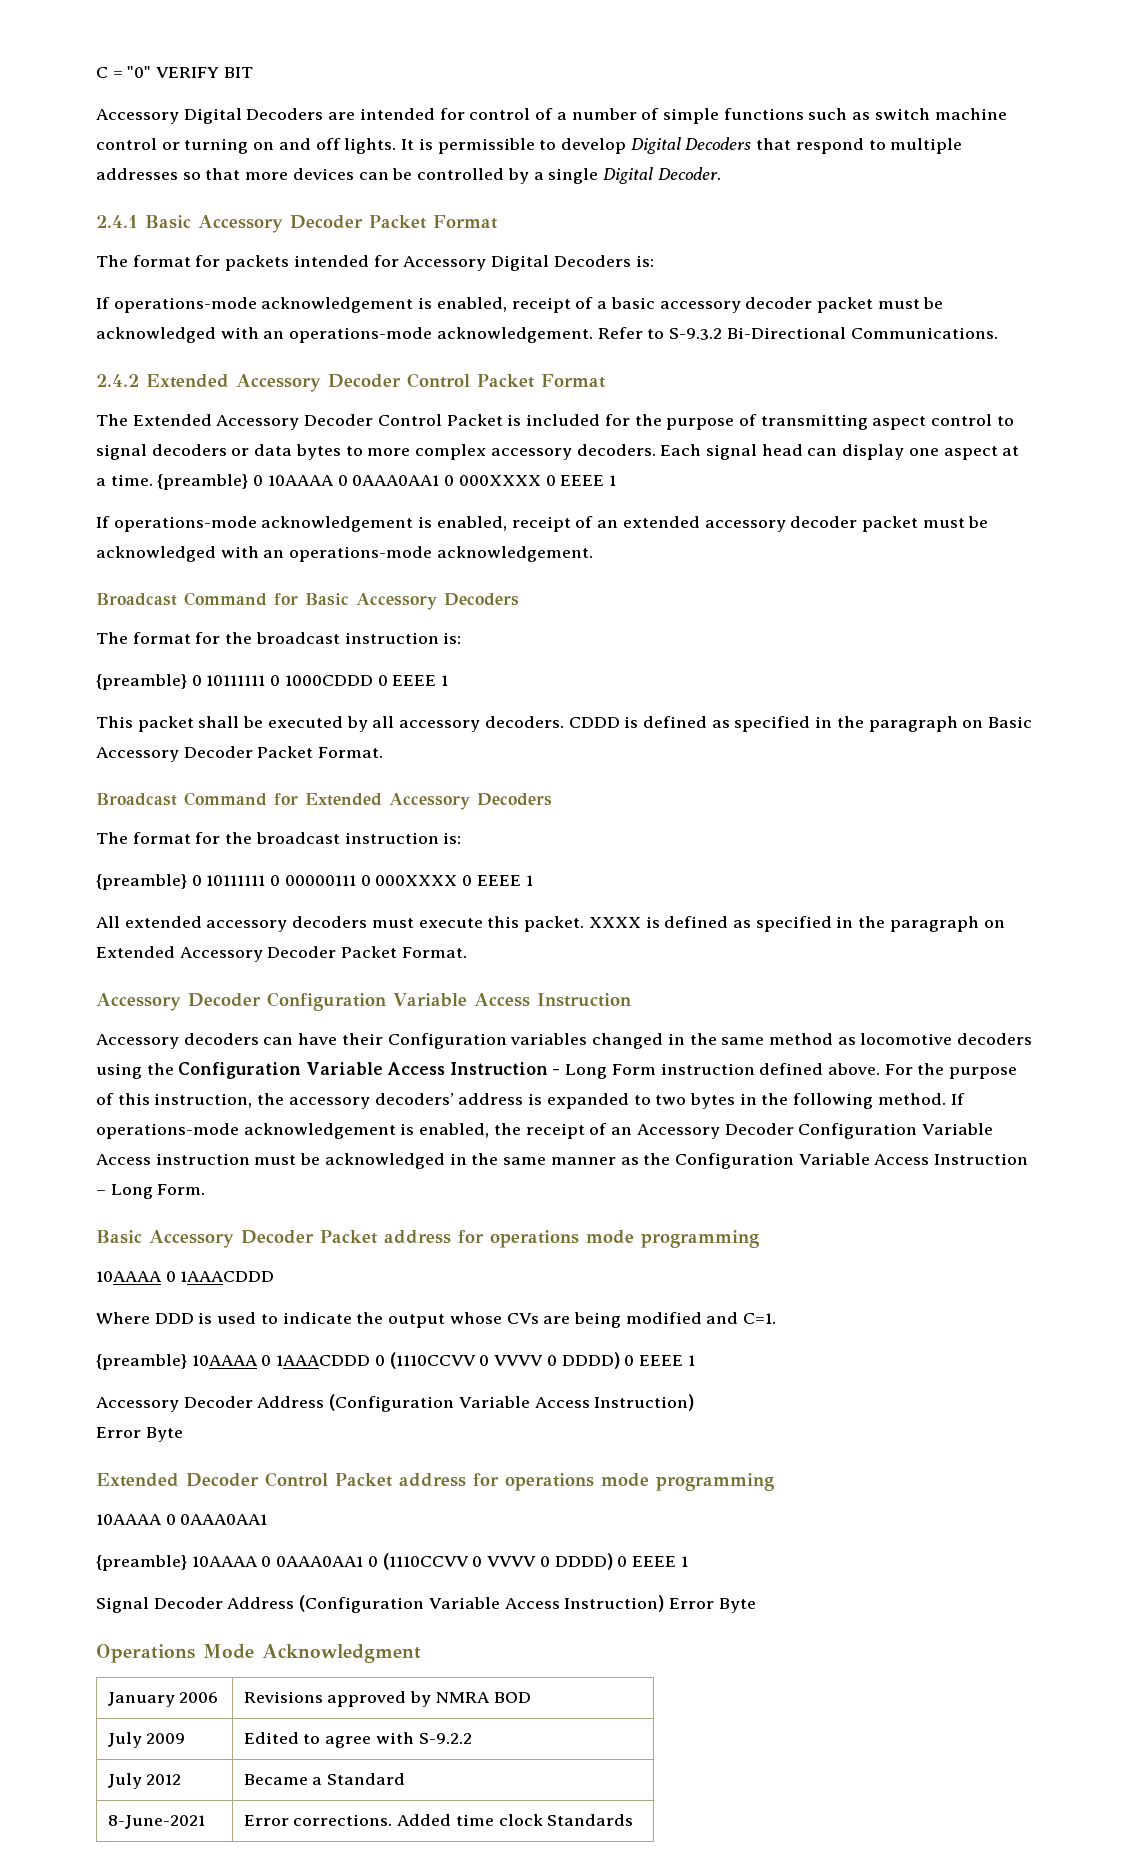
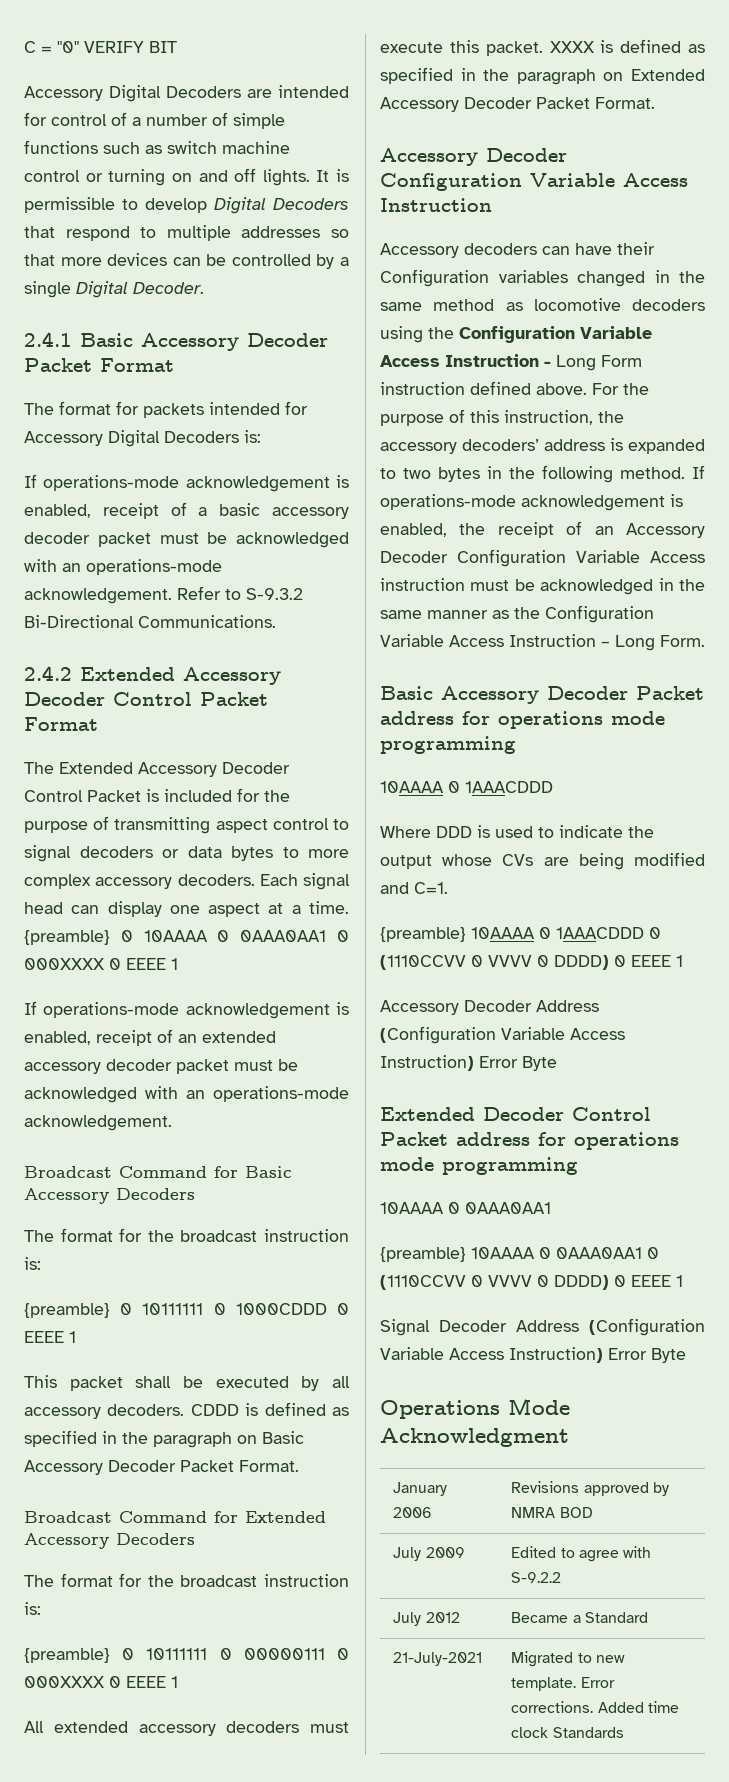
- Accessory Decoder Address (Configuration Variable Access Instruction)
- Error Byte
+ Accessory Decoder Address (Configuration Variable Access Instruction) Error Byte
- 8-June-2021 | Error corrections. Added time clock Standards
+ 21-July-2021 | Migrated to new template. Error corrections. Added time clock Standards

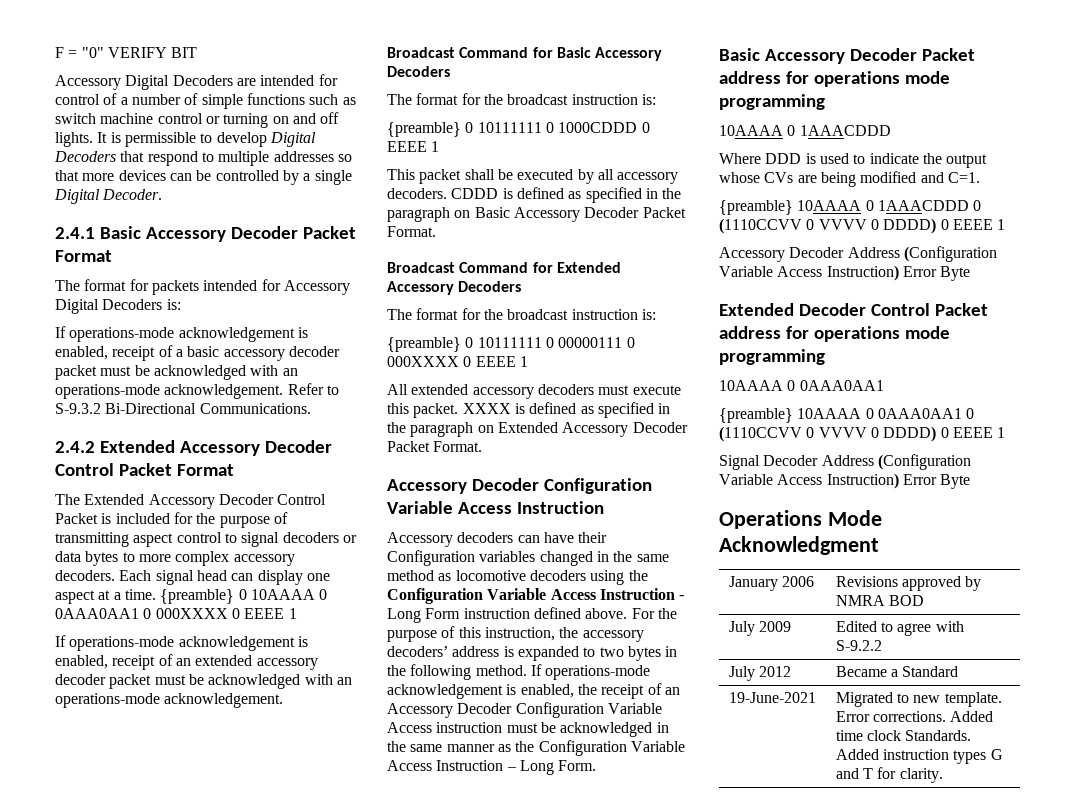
- C = "0" VERIFY BIT
+ F = "0" VERIFY BIT
- 21-July-2021 | Migrated to new template. Error corrections. Added time clock Standards
+ 19-June-2021 | Migrated to new template. Error corrections. Added time clock Standards. Added instruction types G and T for clarity.

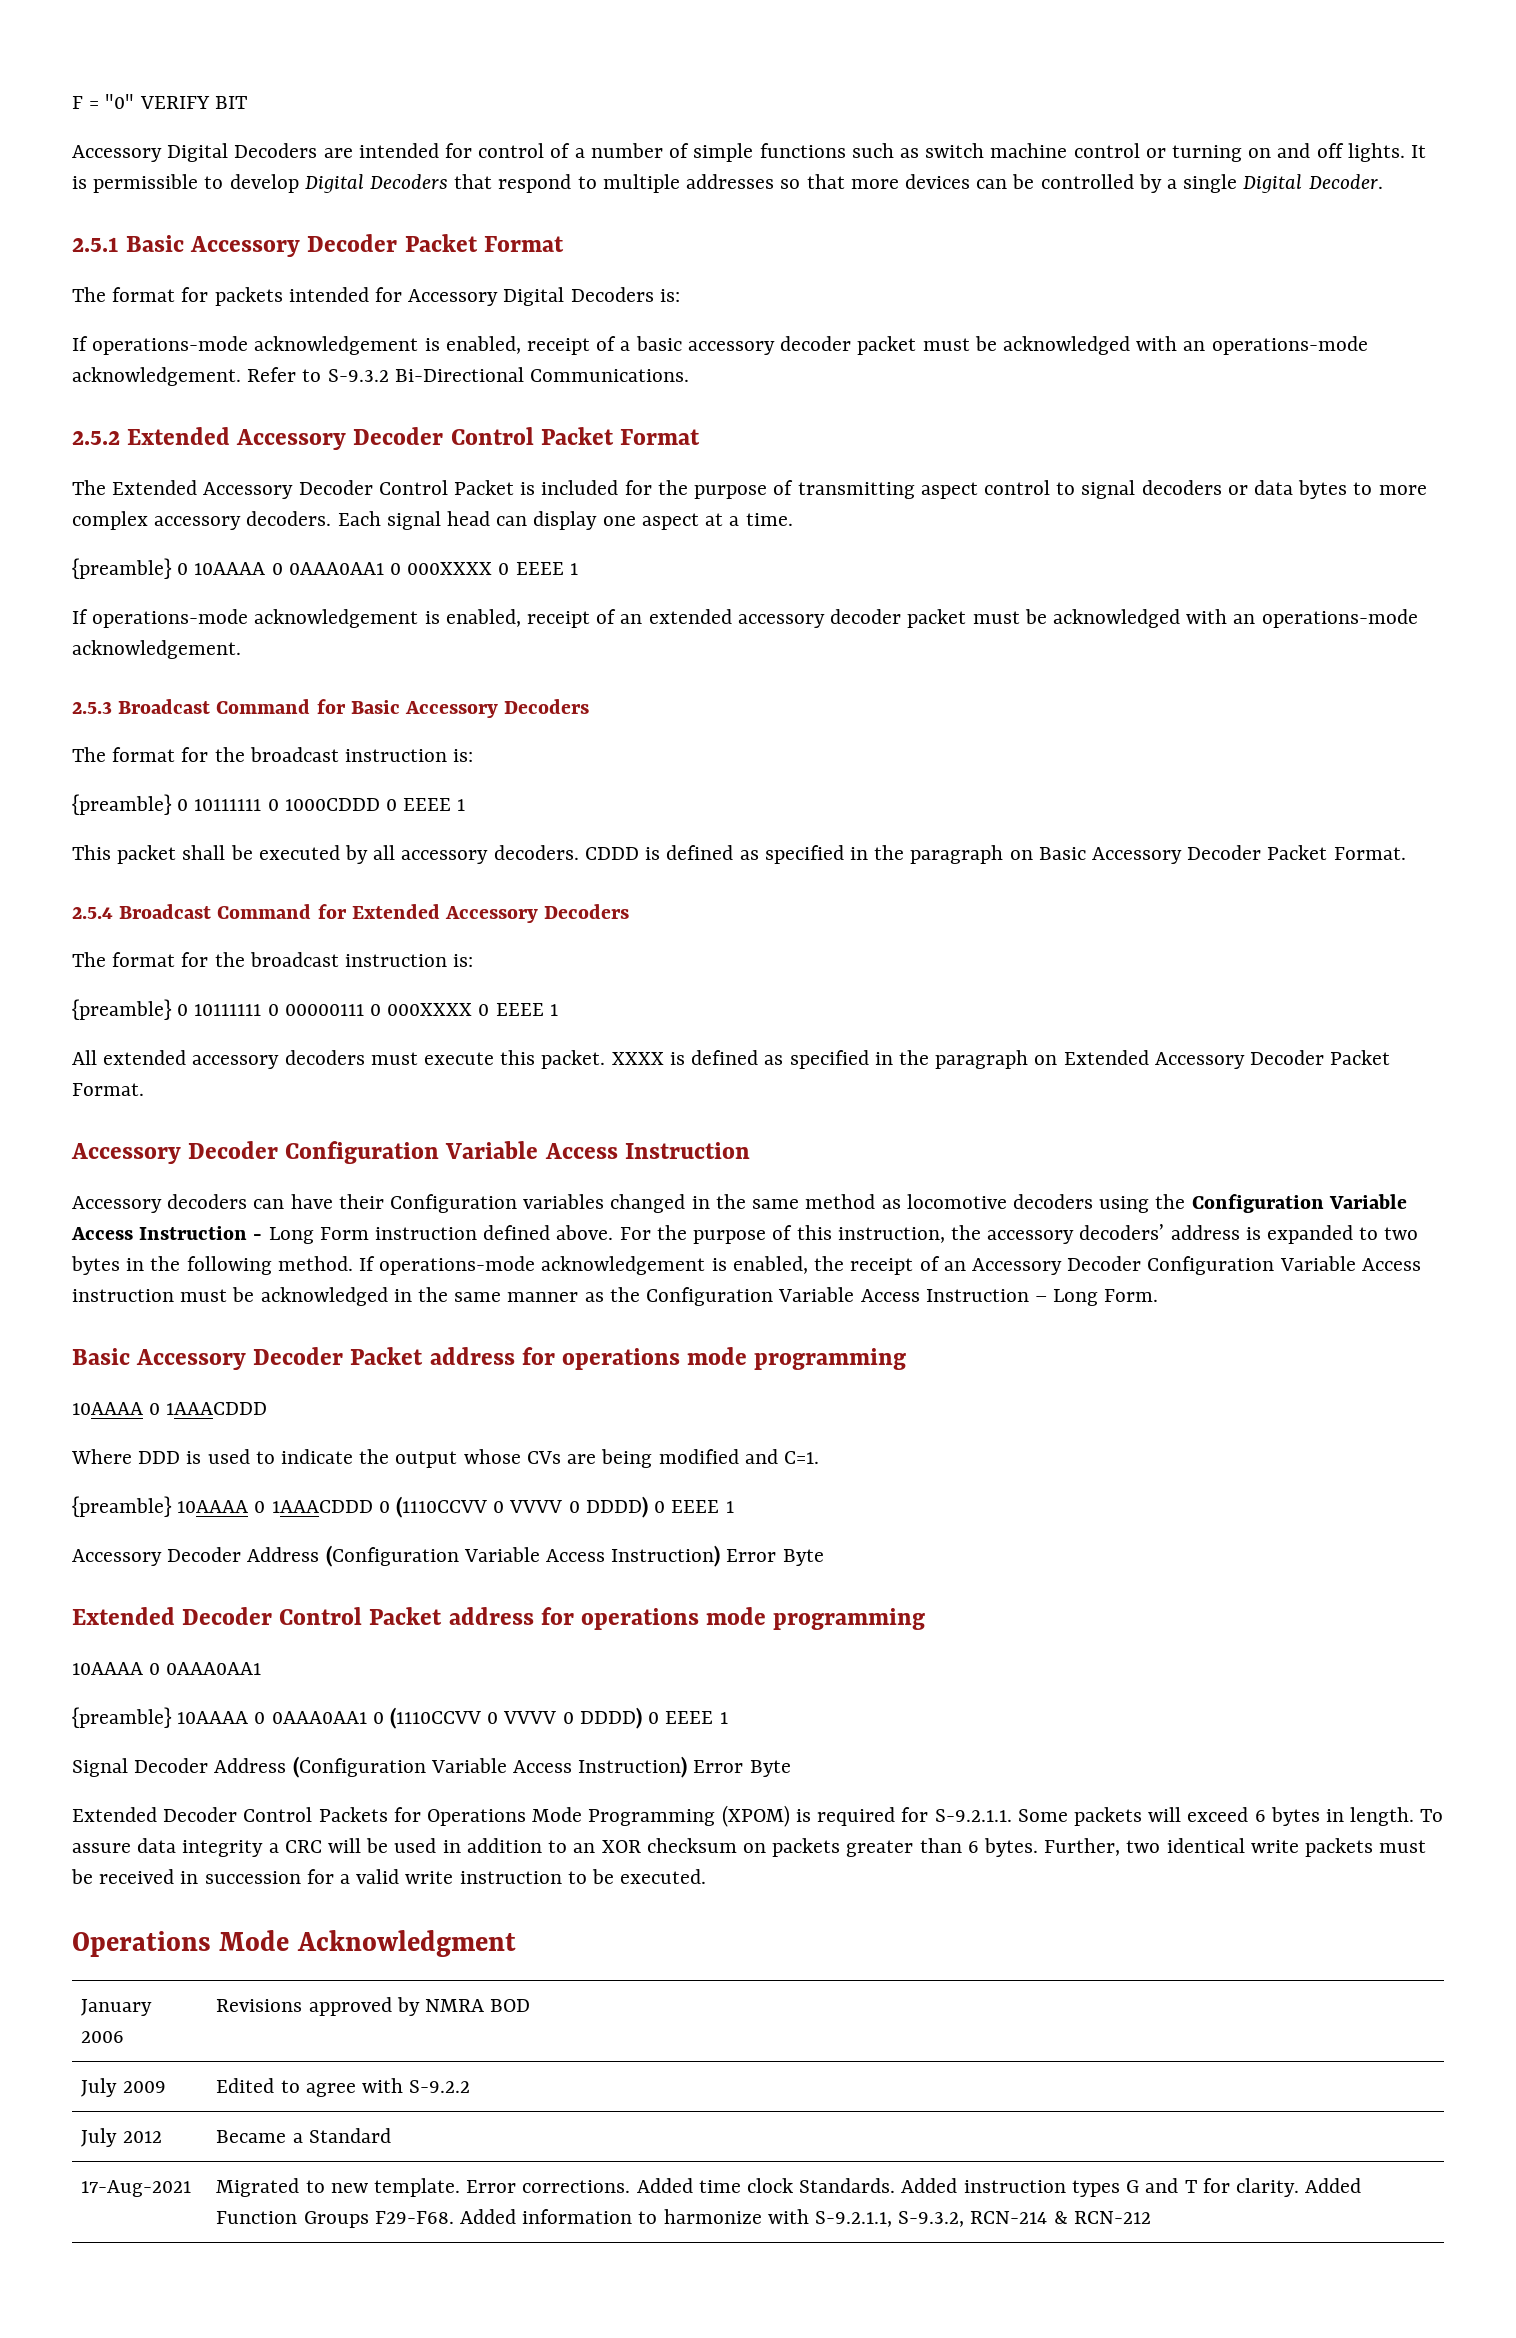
- 2.4.1 Basic Accessory Decoder Packet Format
+ 2.5.1 Basic Accessory Decoder Packet Format
- 2.4.2 Extended Accessory Decoder Control Packet Format
+ 2.5.2 Extended Accessory Decoder Control Packet Format
- Each signal head can display one aspect at a time. {preamble} 0 10AAAA 0 0AAA0AA1 0 000XXXX 0 EEEE 1
+ Each signal head can display one aspect at a time.
+ {preamble} 0 10AAAA 0 0AAA0AA1 0 000XXXX 0 EEEE 1
- Broadcast Command for Basic Accessory Decoders
+ 2.5.3 Broadcast Command for Basic Accessory Decoders
- Broadcast Command for Extended Accessory Decoders
+ 2.5.4 Broadcast Command for Extended Accessory Decoders
+ Extended Decoder Control Packets for Operations Mode Programming (XPOM) is required for S-9.2.1.1. Some packets will exceed 6 bytes in length. To assure data integrity a CRC will be used in addition to an XOR checksum on packets greater than 6 bytes. Further, two identical write packets must be received in succession for a valid write instruction to be executed.
- 19-June-2021 | Migrated to new template. Error corrections. Added time clock Standards. Added instruction types G and T for clarity.
+ 17-Aug-2021 | Migrated to new template. Error corrections. Added time clock Standards. Added instruction types G and T for clarity. Added Function Groups F29-F68. Added information to harmonize with S-9.2.1.1, S-9.3.2, RCN-214 & RCN-212

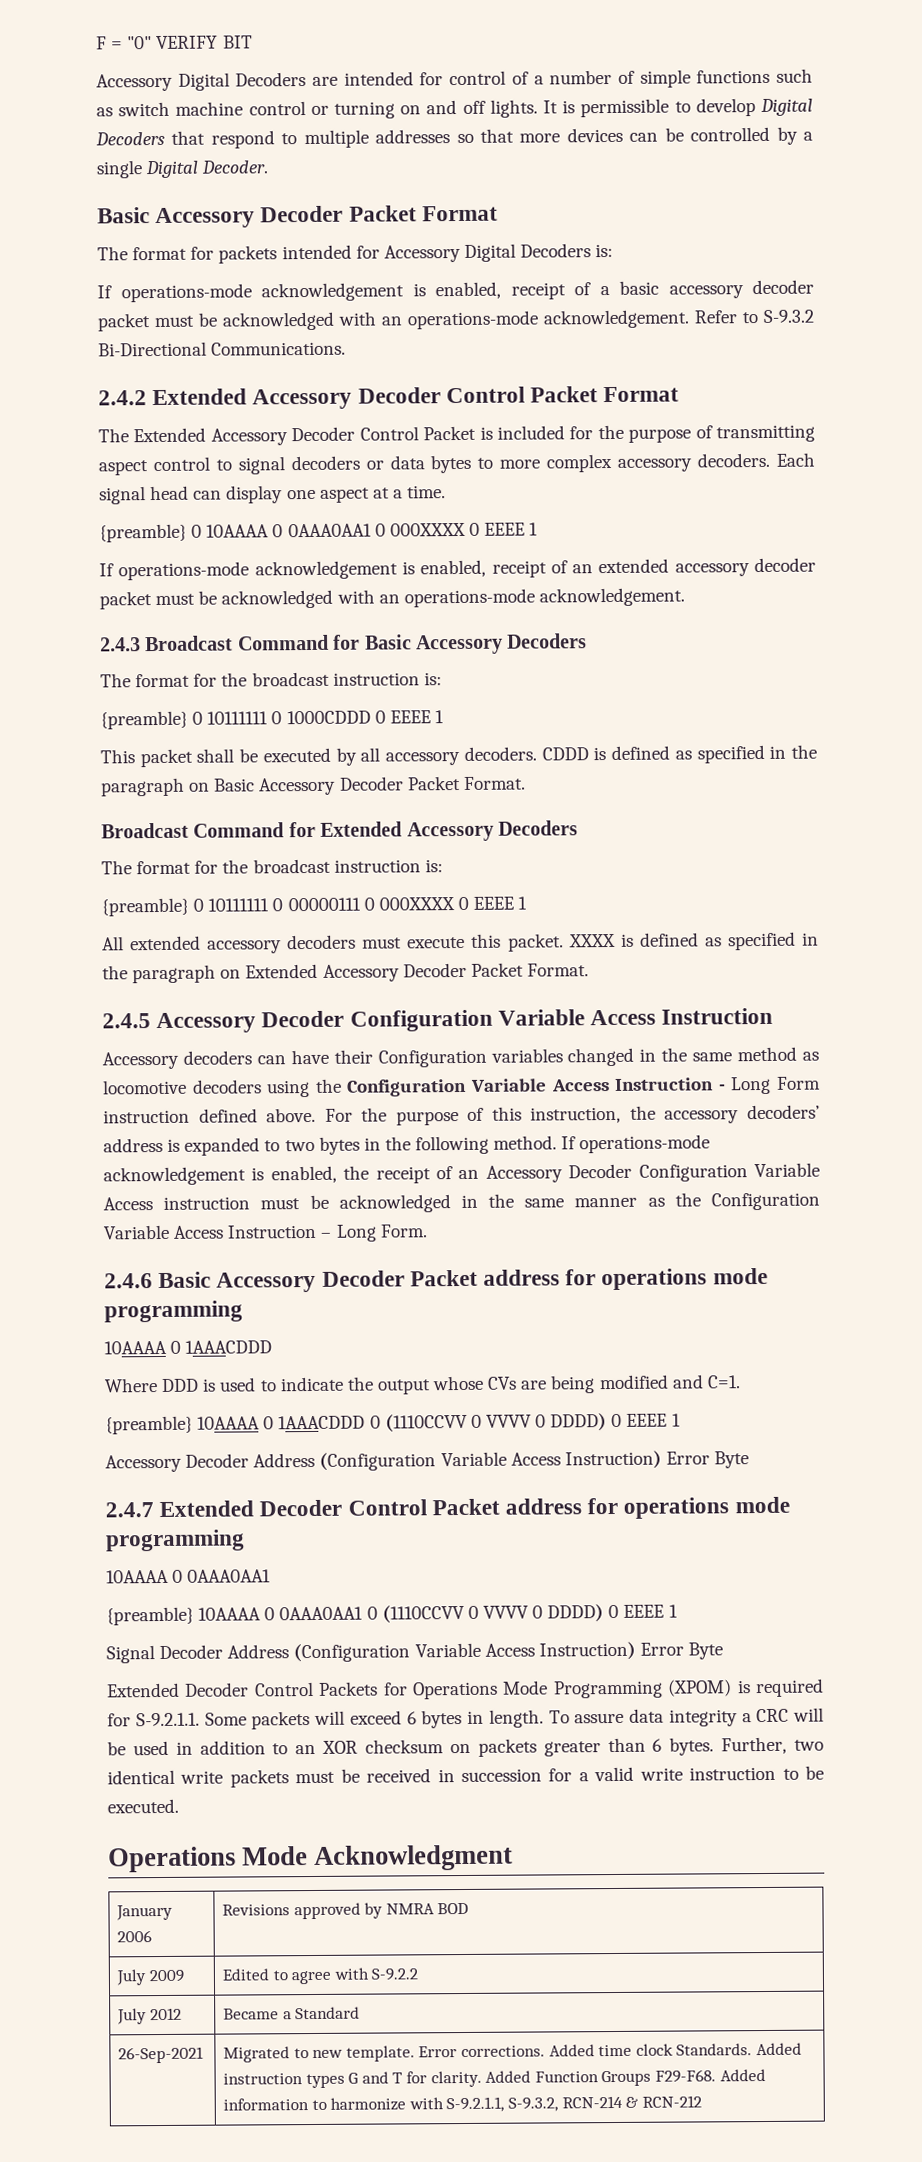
- 2.5.1 Basic Accessory Decoder Packet Format
+ Basic Accessory Decoder Packet Format
- 2.5.2 Extended Accessory Decoder Control Packet Format
+ 2.4.2 Extended Accessory Decoder Control Packet Format
- 2.5.3 Broadcast Command for Basic Accessory Decoders
+ 2.4.3 Broadcast Command for Basic Accessory Decoders
- 2.5.4 Broadcast Command for Extended Accessory Decoders
+ Broadcast Command for Extended Accessory Decoders
- Accessory Decoder Configuration Variable Access Instruction
+ 2.4.5 Accessory Decoder Configuration Variable Access Instruction
- Basic Accessory Decoder Packet address for operations mode programming
+ 2.4.6 Basic Accessory Decoder Packet address for operations mode programming
- Extended Decoder Control Packet address for operations mode programming
+ 2.4.7 Extended Decoder Control Packet address for operations mode programming
- 17-Aug-2021 | Migrated to new template. Error corrections. Added time clock Standards. Added instruction types G and T for clarity. Added Function Groups F29-F68. Added information to harmonize with S-9.2.1.1, S-9.3.2, RCN-214 & RCN-212
+ 26-Sep-2021 | Migrated to new template. Error corrections. Added time clock Standards. Added instruction types G and T for clarity. Added Function Groups F29-F68. Added information to harmonize with S-9.2.1.1, S-9.3.2, RCN-214 & RCN-212

